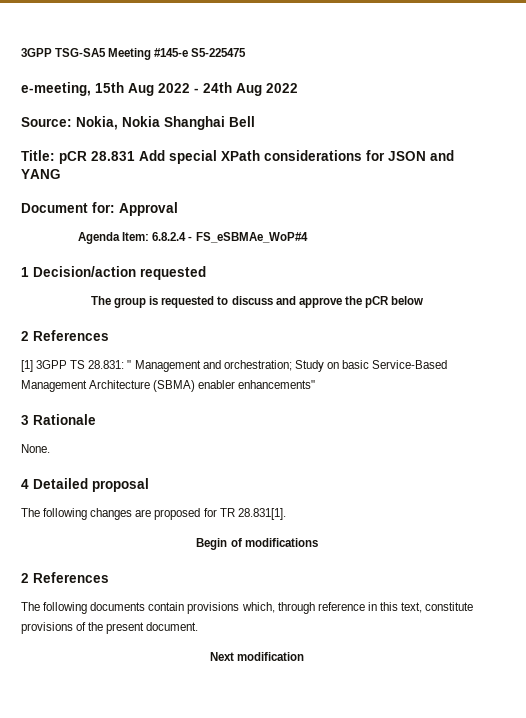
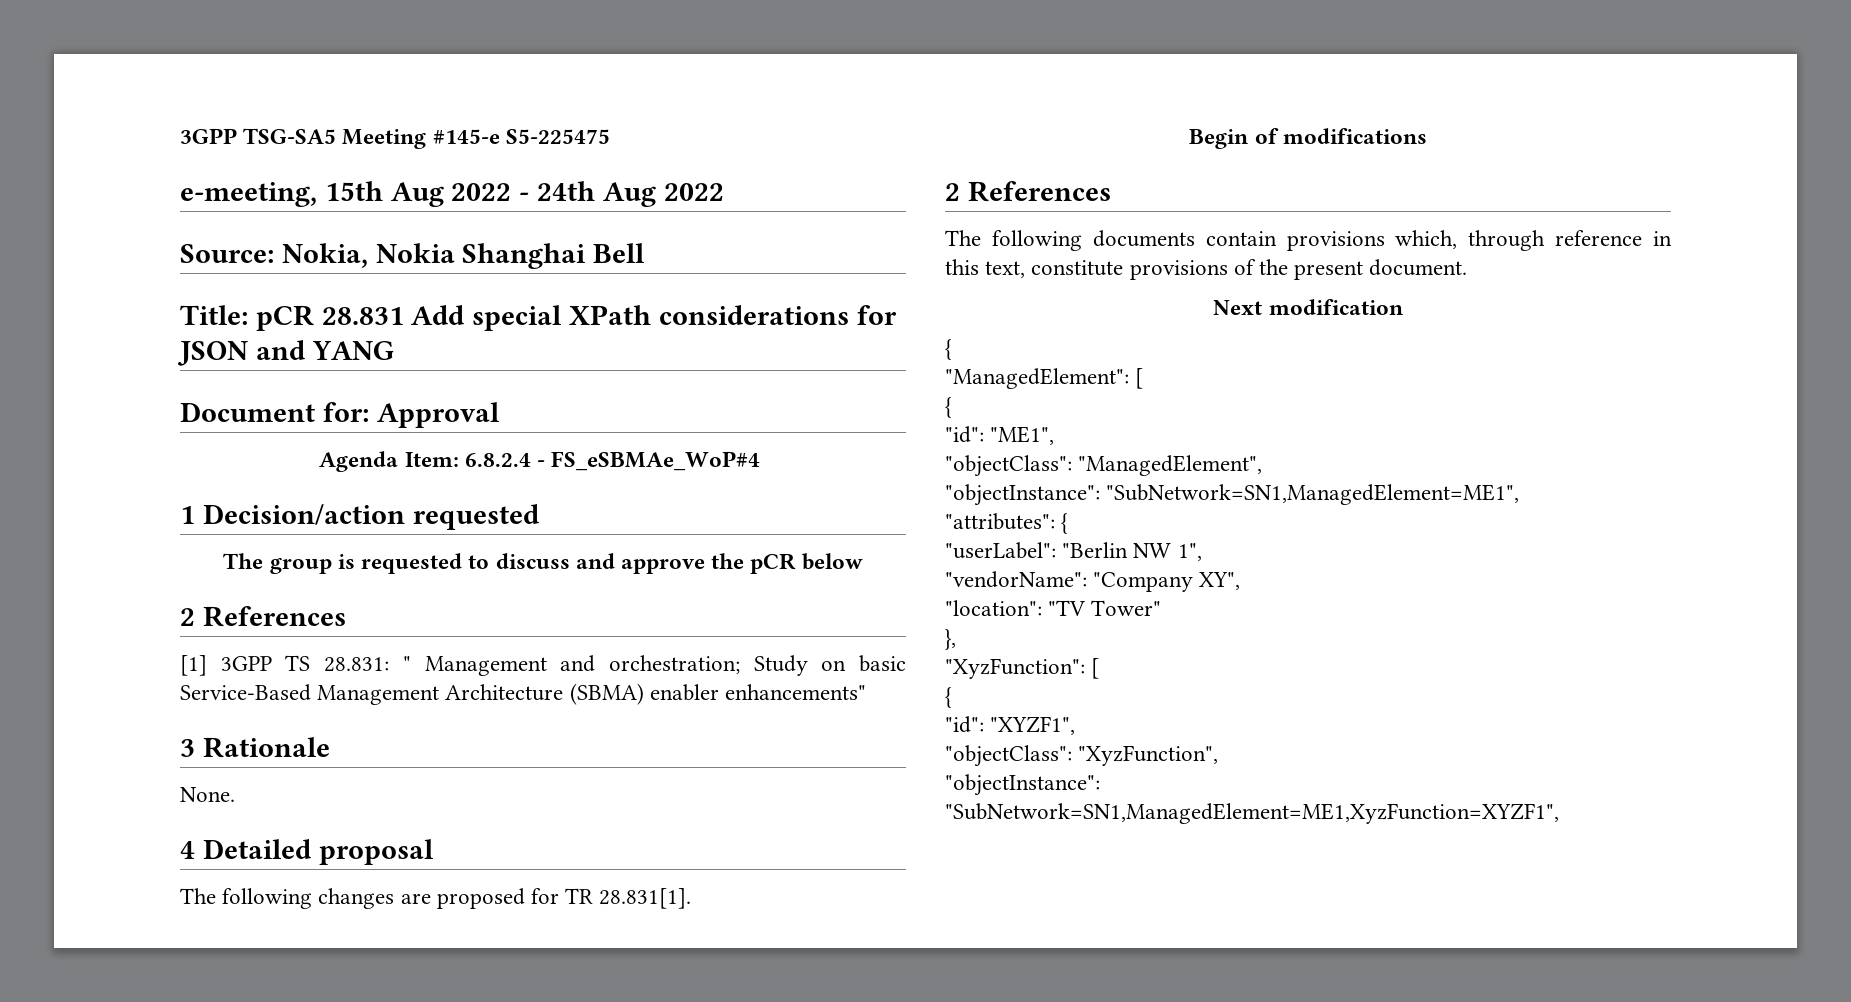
  Next modification
+ {
+ "ManagedElement": [
+ {
+ "id": "ME1",
+ "objectClass": "ManagedElement",
+ "objectInstance": "SubNetwork=SN1,ManagedElement=ME1",
+ "attributes": {
+ "userLabel": "Berlin NW 1",
+ "vendorName": "Company XY",
+ "location": "TV Tower"
+ },
+ "XyzFunction": [
+ {
+ "id": "XYZF1",
+ "objectClass": "XyzFunction",
+ "objectInstance": "SubNetwork=SN1,ManagedElement=ME1,XyzFunction=XYZF1",

